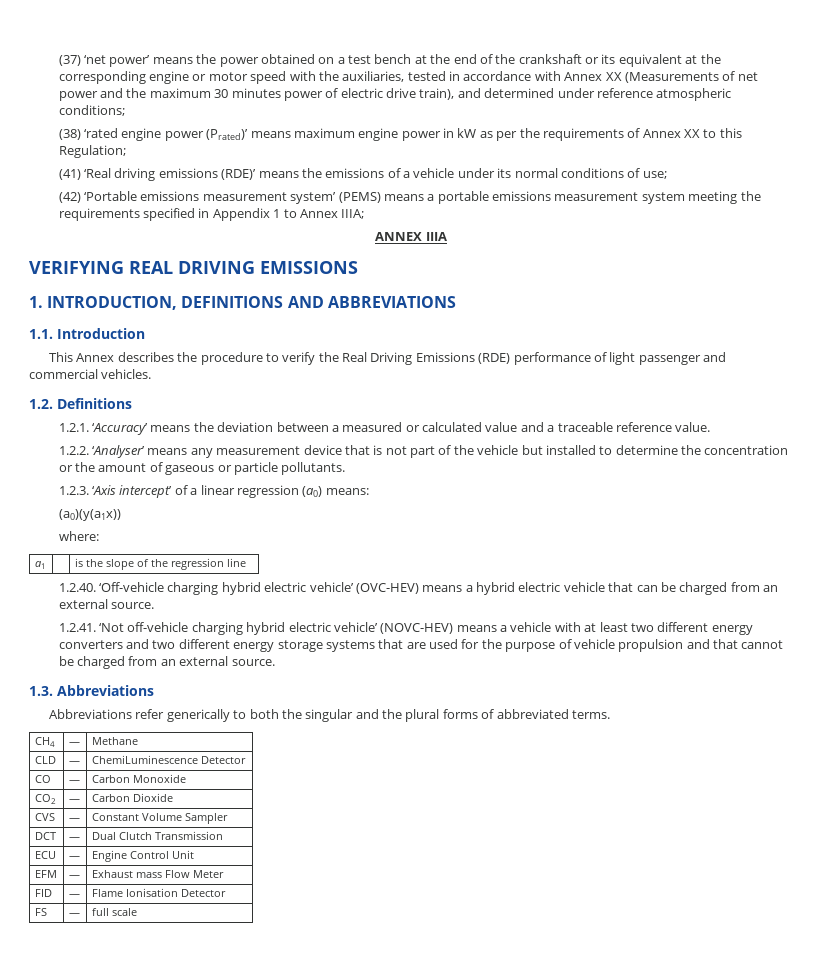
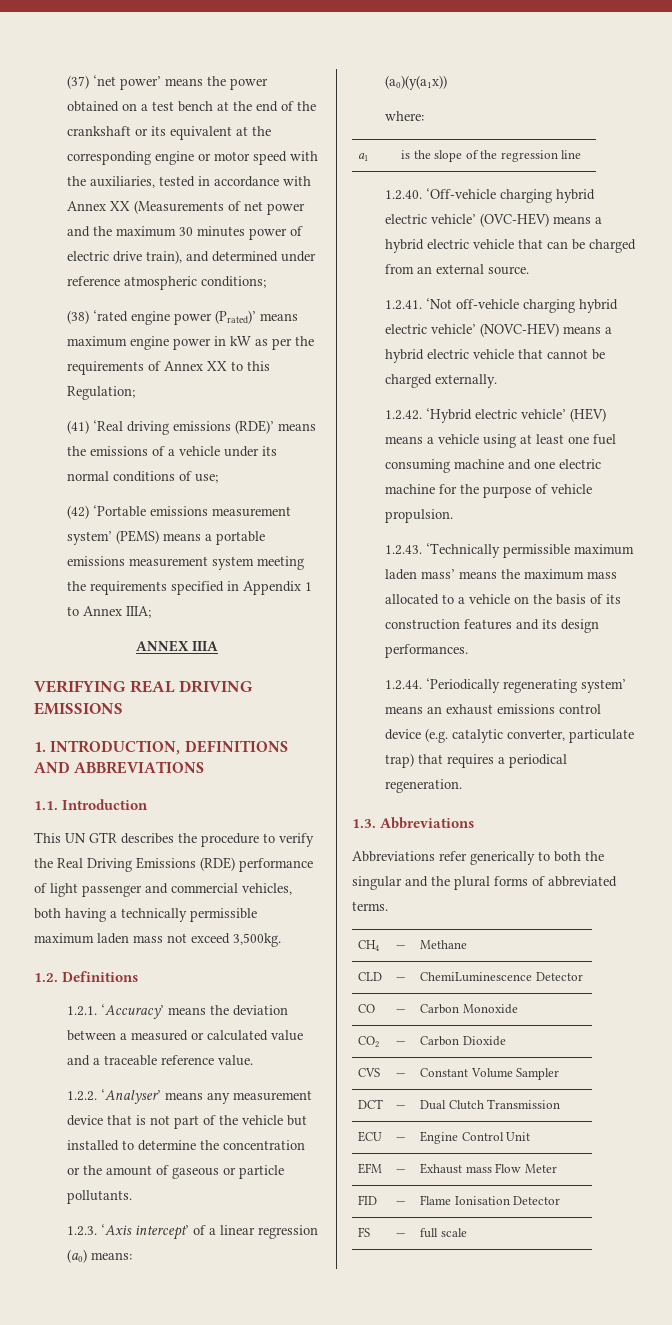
- This Annex describes the procedure to verify the Real Driving Emissions (RDE) performance of light passenger and commercial vehicles.
+ This UN GTR describes the procedure to verify the Real Driving Emissions (RDE) performance of light passenger and commercial vehicles, both having a technically permissible maximum laden mass not exceed 3,500kg.
- 1.2.41. ‘Not off-vehicle charging hybrid electric vehicle’ (NOVC-HEV) means a vehicle with at least two different energy converters and two different energy storage systems that are used for the purpose of vehicle propulsion and that cannot be charged from an external source.
+ 1.2.41. ‘Not off-vehicle charging hybrid electric vehicle’ (NOVC-HEV) means a hybrid electric vehicle that cannot be charged externally.
+ 1.2.42. ‘Hybrid electric vehicle’ (HEV) means a vehicle using at least one fuel consuming machine and one electric machine for the purpose of vehicle propulsion.
+ 1.2.43. ‘Technically permissible maximum laden mass’ means the maximum mass allocated to a vehicle on the basis of its construction features and its design performances.
+ 1.2.44. ‘Periodically regenerating system’ means an exhaust emissions control device (e.g. catalytic converter, particulate trap) that requires a periodical regeneration.

